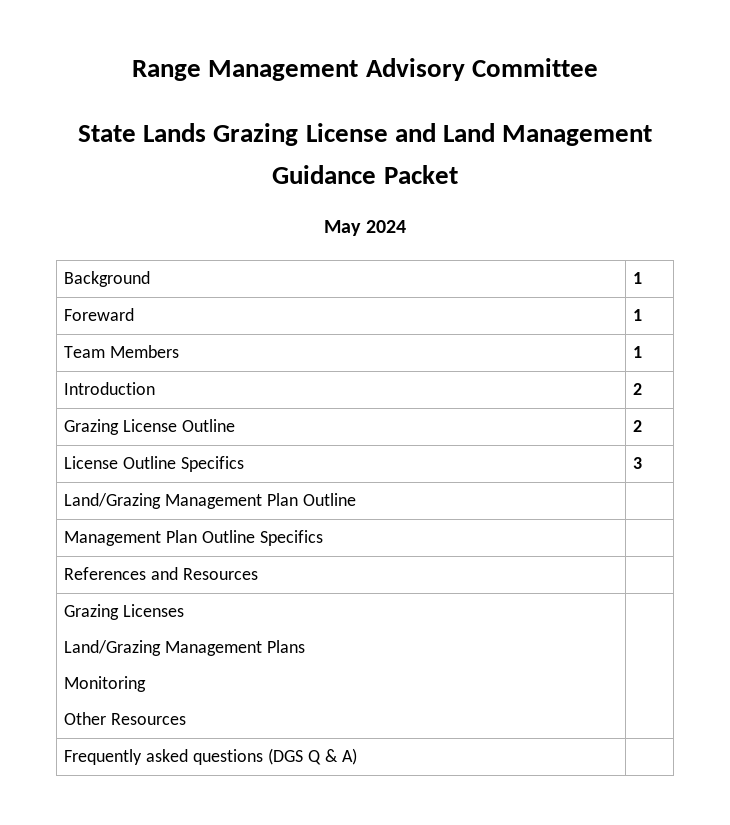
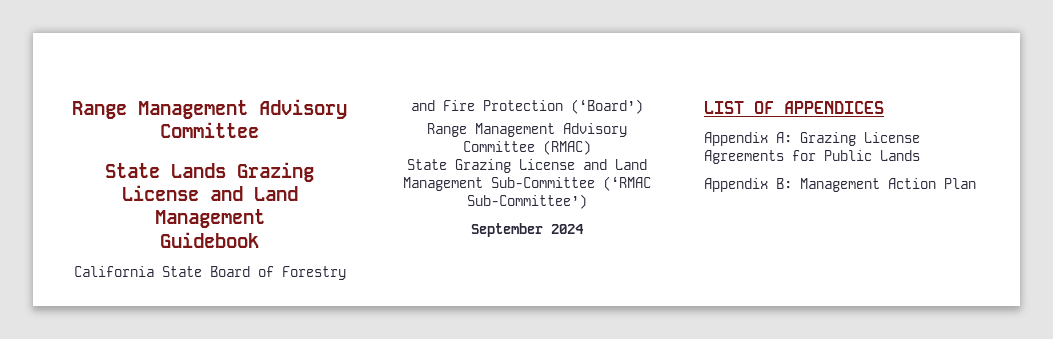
- Guidance Packet
- May 2024
- Background | 1
- Foreward | 1
- Team Members | 1
- Introduction | 2
- Grazing License Outline | 2
- License Outline Specifics | 3
- Land/Grazing Management Plan Outline |
- Management Plan Outline Specifics |
- References and Resources |
- Grazing Licenses
- Land/Grazing Management Plans
- Monitoring
- Other Resources |
- Frequently asked questions (DGS Q & A) |
+ Guidebook
+ California State Board of Forestry and Fire Protection (‘Board’)
+ Range Management Advisory Committee (RMAC)
+ State Grazing License and Land Management Sub-Committee (‘RMAC Sub-Committee’)
+ September 2024
+ LIST OF APPENDICES
+ Appendix A: Grazing License Agreements for Public Lands
+ Appendix B: Management Action Plan

